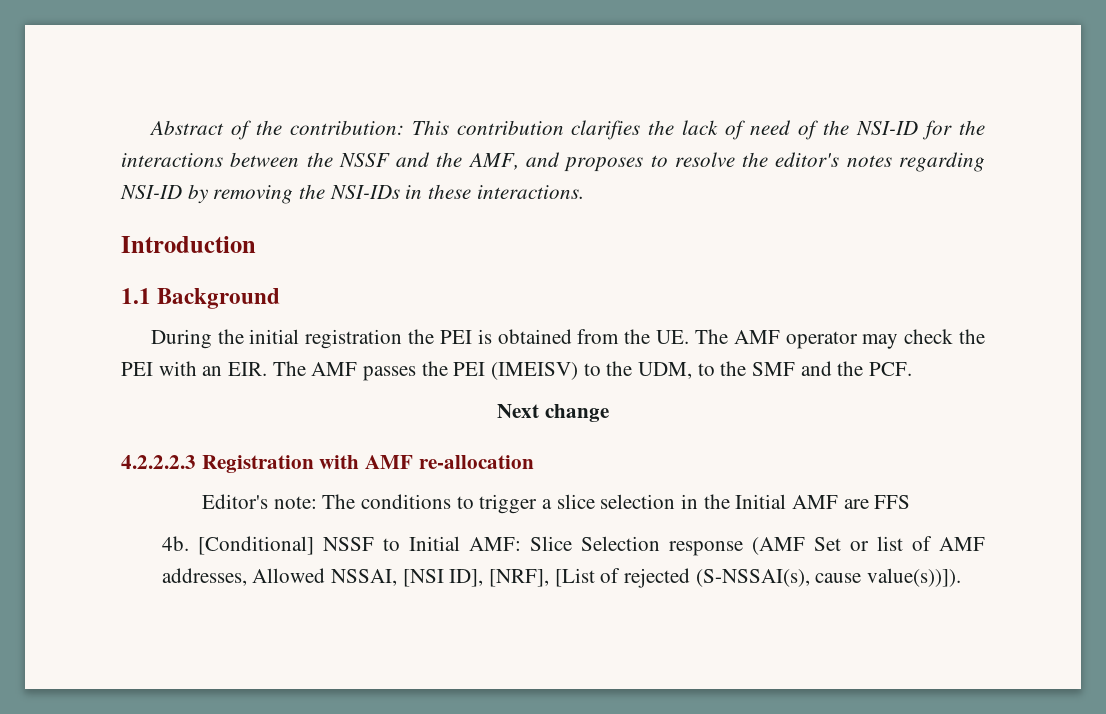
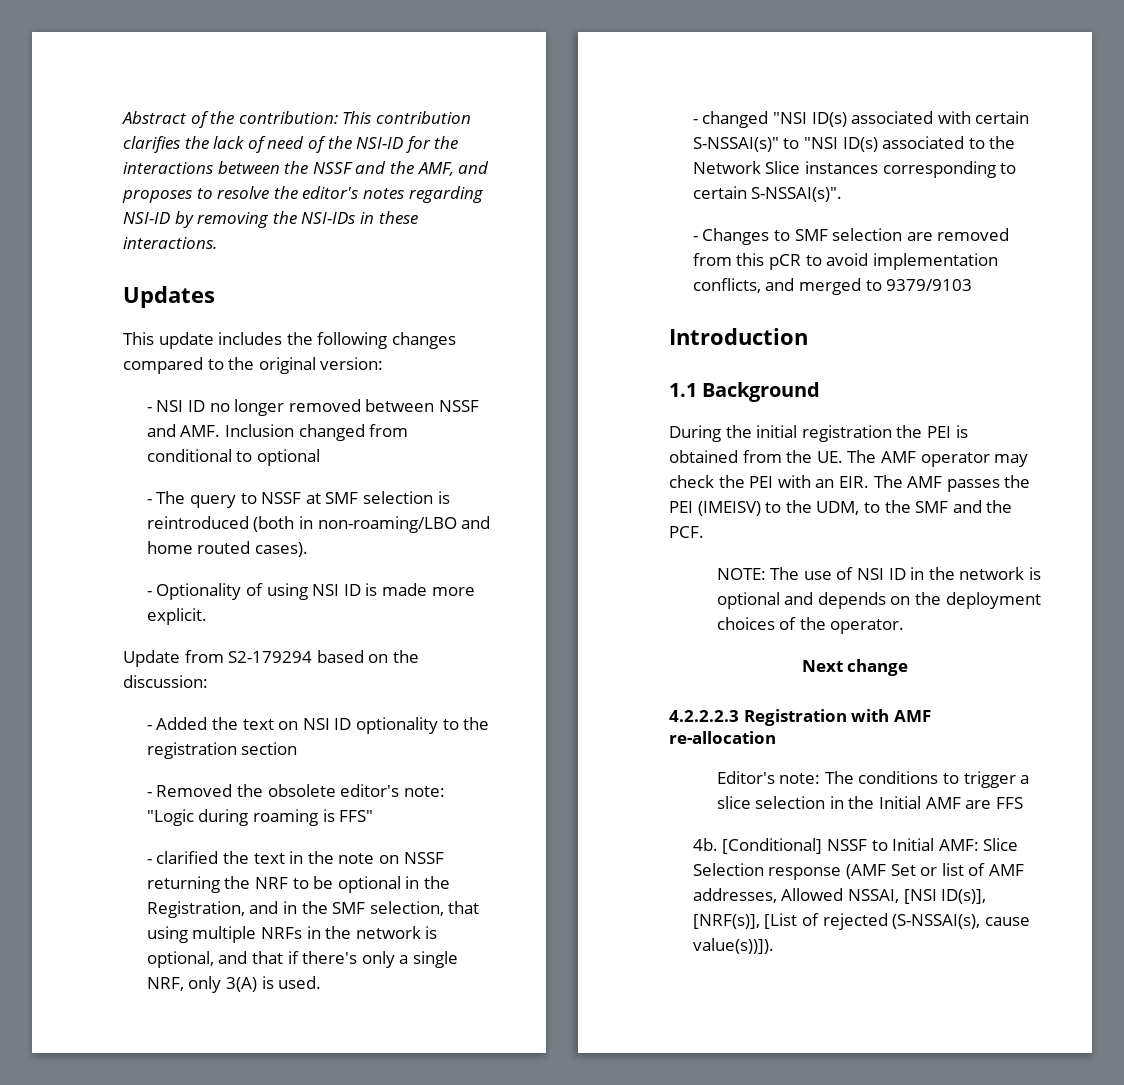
+ Updates
+ This update includes the following changes compared to the original version:
+ - NSI ID no longer removed between NSSF and AMF. Inclusion changed from conditional to optional
+ - The query to NSSF at SMF selection is reintroduced (both in non-roaming/LBO and home routed cases).
+ - Optionality of using NSI ID is made more explicit.
+ Update from S2-179294 based on the discussion:
+ - Added the text on NSI ID optionality to the registration section
+ - Removed the obsolete editor's note: "Logic during roaming is FFS"
+ - clarified the text in the note on NSSF returning the NRF to be optional in the Registration, and in the SMF selection, that using multiple NRFs in the network is optional, and that if there's only a single NRF, only 3(A) is used.
+ - changed "NSI ID(s) associated with certain S-NSSAI(s)" to "NSI ID(s) associated to the Network Slice instances corresponding to certain S-NSSAI(s)".
+ - Changes to SMF selection are removed from this pCR to avoid implementation conflicts, and merged to 9379/9103
+ NOTE: The use of NSI ID in the network is optional and depends on the deployment choices of the operator.
- [Conditional] NSSF to Initial AMF: Slice Selection response (AMF Set or list of AMF addresses, Allowed NSSAI, [NSI ID], [NRF], [List of rejected (S-NSSAI(s), cause value(s))]).
+ [Conditional] NSSF to Initial AMF: Slice Selection response (AMF Set or list of AMF addresses, Allowed NSSAI, [NSI ID(s)], [NRF(s)], [List of rejected (S-NSSAI(s), cause value(s))]).

